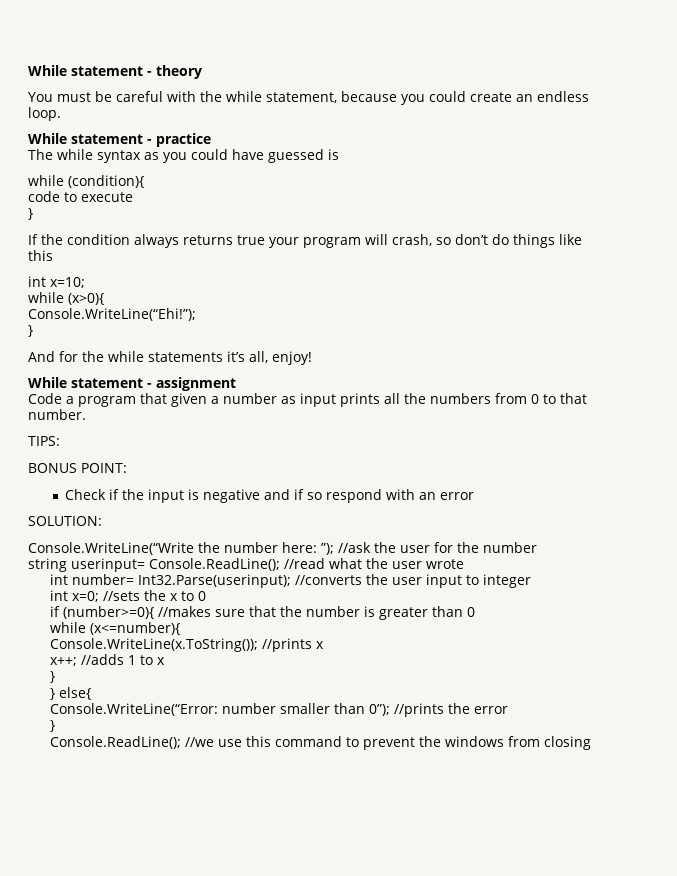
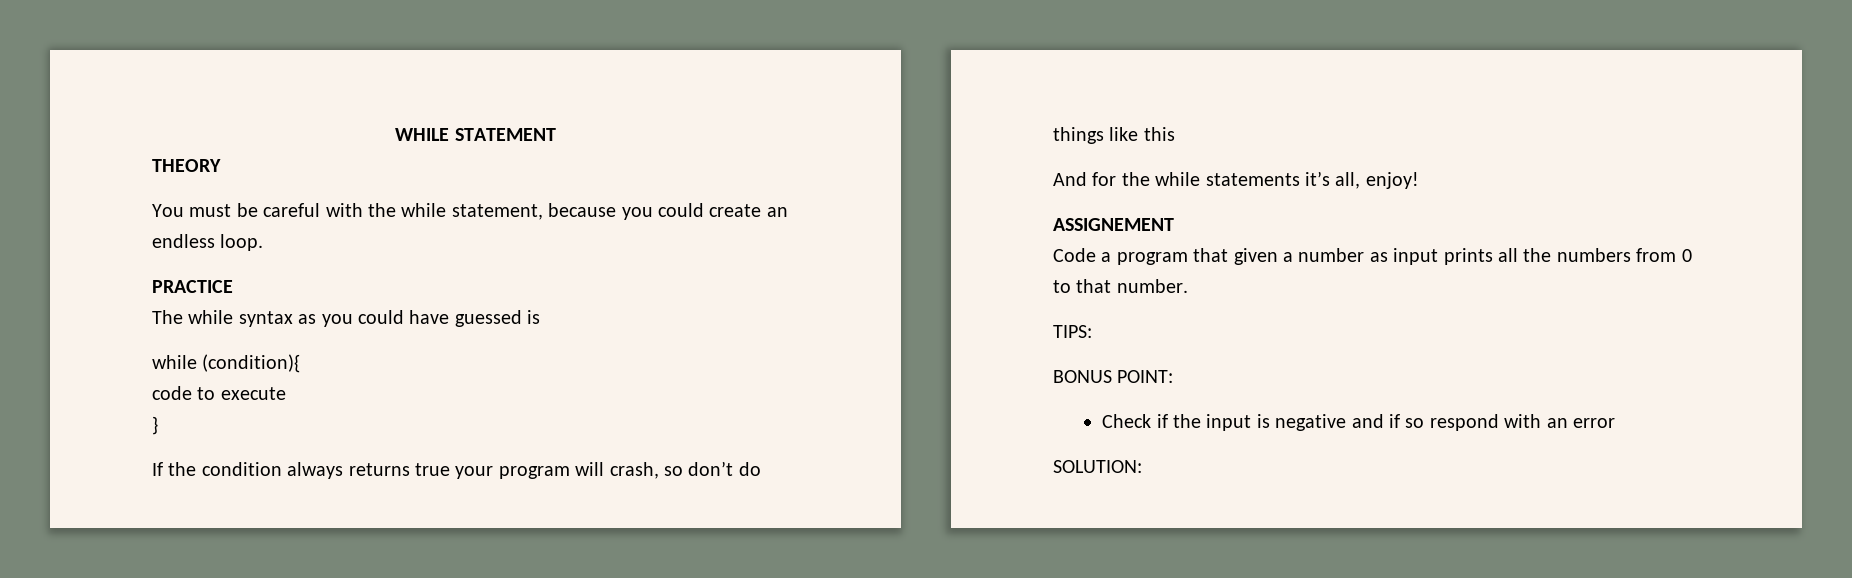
- While statement - theory
+ WHILE STATEMENT
+ THEORY
- While statement - practice
+ PRACTICE
- int x=10;
- while (x>0){
- Console.WriteLine(“Ehi!”);
- }
- While statement - assignment
+ ASSIGNEMENT
- Console.WriteLine(“Write the number here: ”); //ask the user for the number
- string userinput= Console.ReadLine(); //read what the user wrote
- int number= Int32.Parse(userinput); //converts the user input to integer
- int x=0; //sets the x to 0
- if (number>=0){ //makes sure that the number is greater than 0
- while (x<=number){
- Console.WriteLine(x.ToString()); //prints x
- x++; //adds 1 to x
- }
- } else{
- Console.WriteLine(“Error: number smaller than 0”); //prints the error
- }
- Console.ReadLine(); //we use this command to prevent the windows from closing

